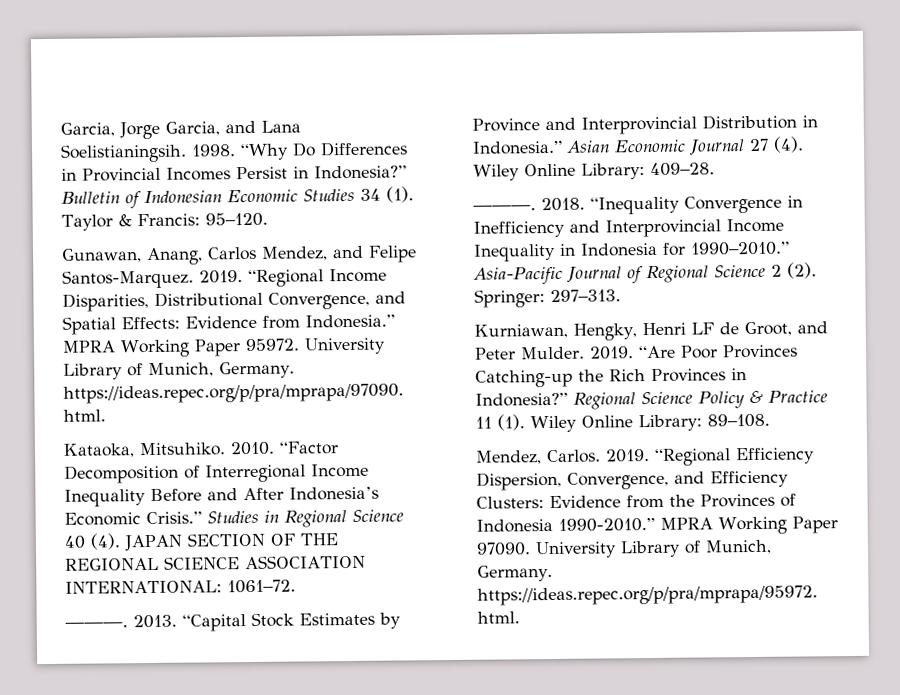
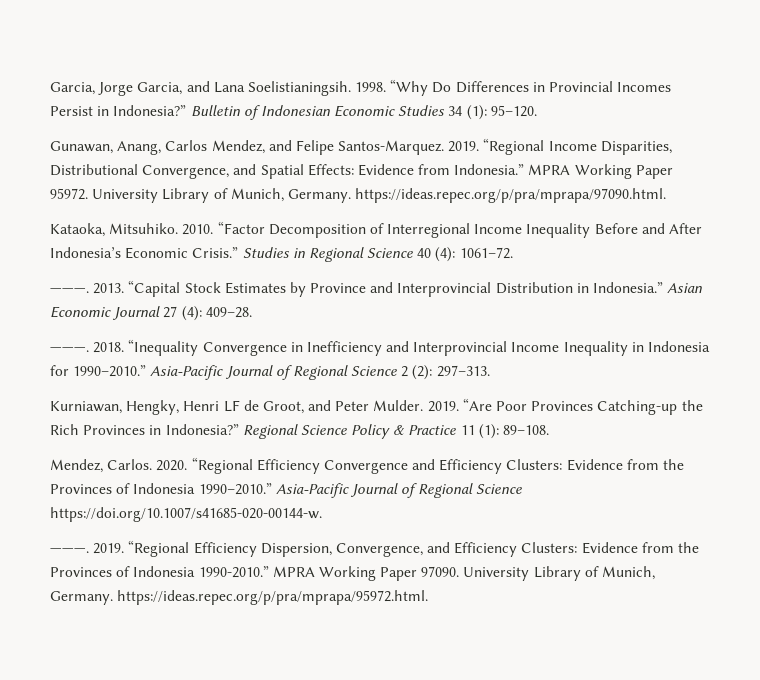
- Bulletin of Indonesian Economic Studies 34 (1). Taylor & Francis: 95–120.
+ Bulletin of Indonesian Economic Studies 34 (1): 95–120.
- Studies in Regional Science 40 (4). JAPAN SECTION OF THE REGIONAL SCIENCE ASSOCIATION INTERNATIONAL: 1061–72.
+ Studies in Regional Science 40 (4): 1061–72.
- Asian Economic Journal 27 (4). Wiley Online Library: 409–28.
+ Asian Economic Journal 27 (4): 409–28.
- Asia-Pacific Journal of Regional Science 2 (2). Springer: 297–313.
+ Asia-Pacific Journal of Regional Science 2 (2): 297–313.
- Regional Science Policy & Practice 11 (1). Wiley Online Library: 89–108.
+ Regional Science Policy & Practice 11 (1): 89–108.
+ 2020. “Regional Efficiency Convergence and Efficiency Clusters: Evidence from the Provinces of Indonesia 1990–2010.” Asia-Pacific Journal of Regional Science https://doi.org/10.1007/s41685-020-00144-w.
+ ———.

